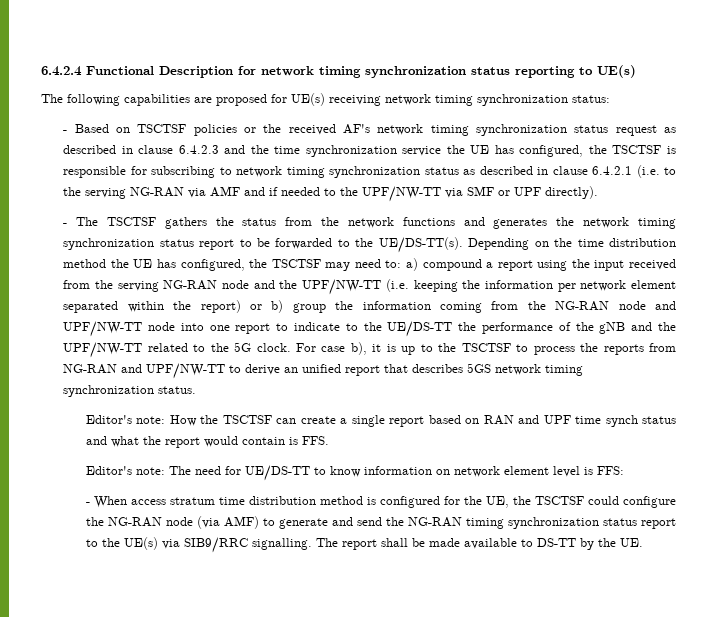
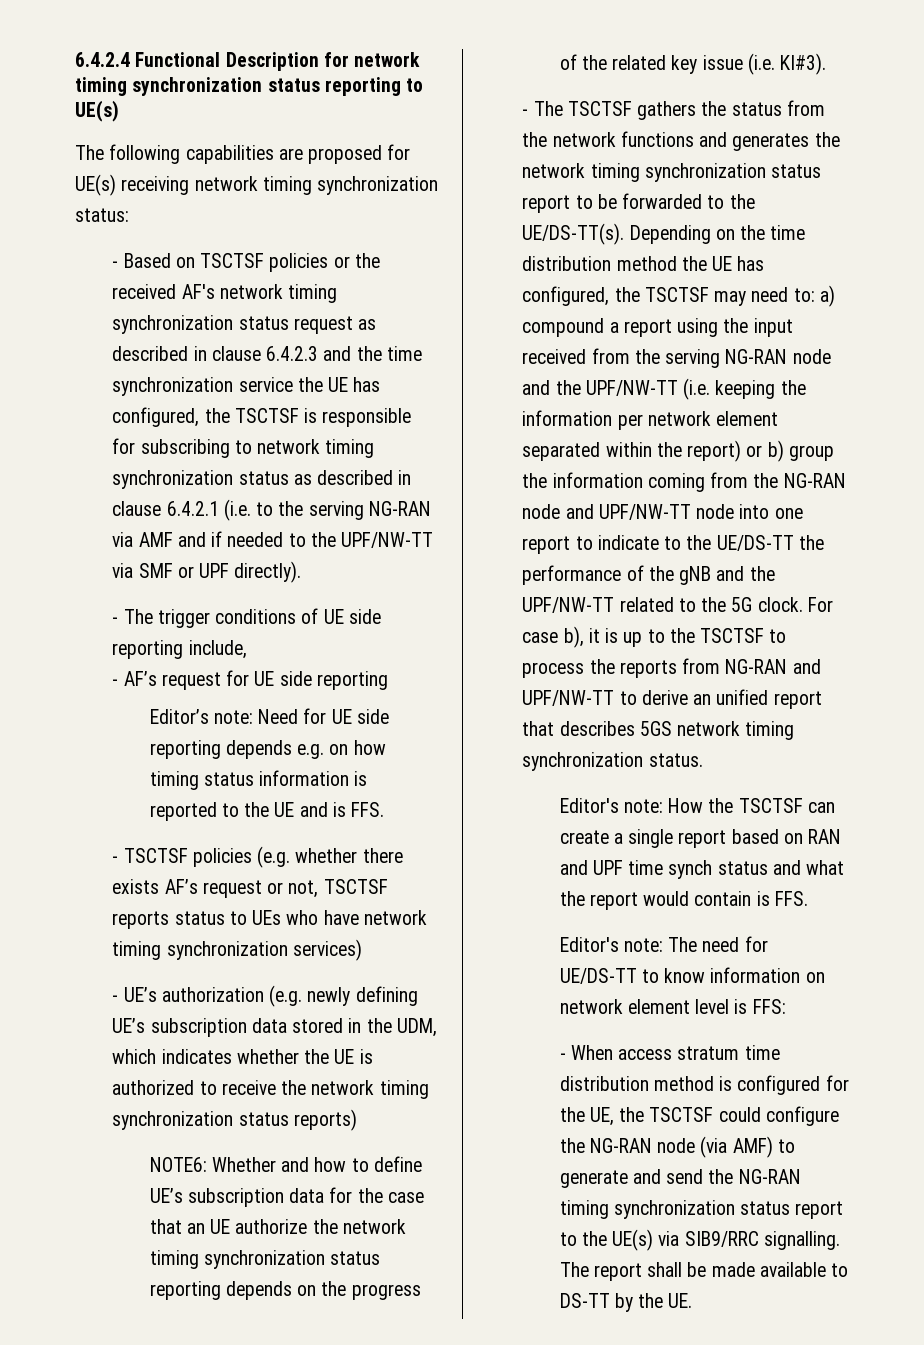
+ - The trigger conditions of UE side reporting include,
+ - AF’s request for UE side reporting
+ Editor’s note: Need for UE side reporting depends e.g. on how timing status information is reported to the UE and is FFS.
+ - TSCTSF policies (e.g. whether there exists AF’s request or not, TSCTSF reports status to UEs who have network timing synchronization services)
+ - UE’s authorization (e.g. newly defining UE’s subscription data stored in the UDM, which indicates whether the UE is authorized to receive the network timing synchronization status reports)
+ NOTE6: Whether and how to define UE’s subscription data for the case that an UE authorize the network timing synchronization status reporting depends on the progress of the related key issue (i.e. KI#3).

